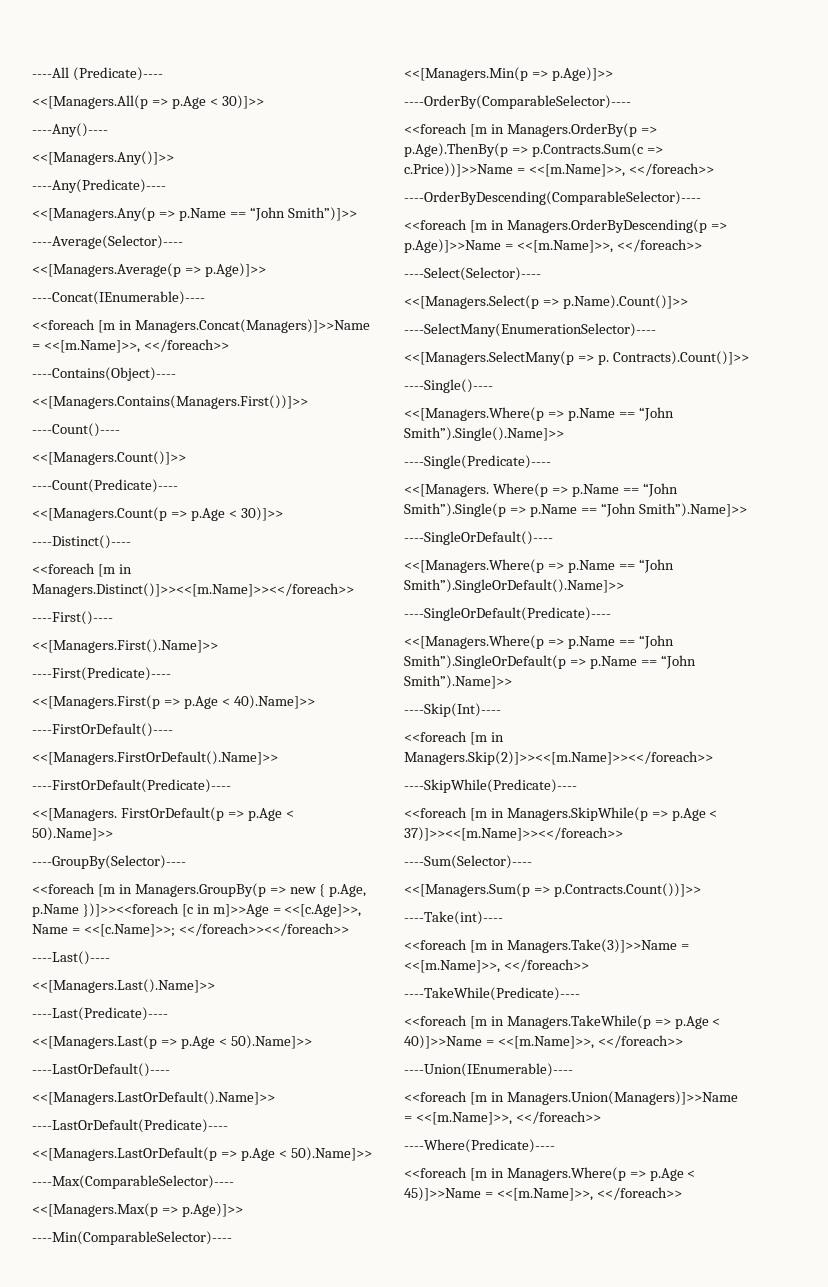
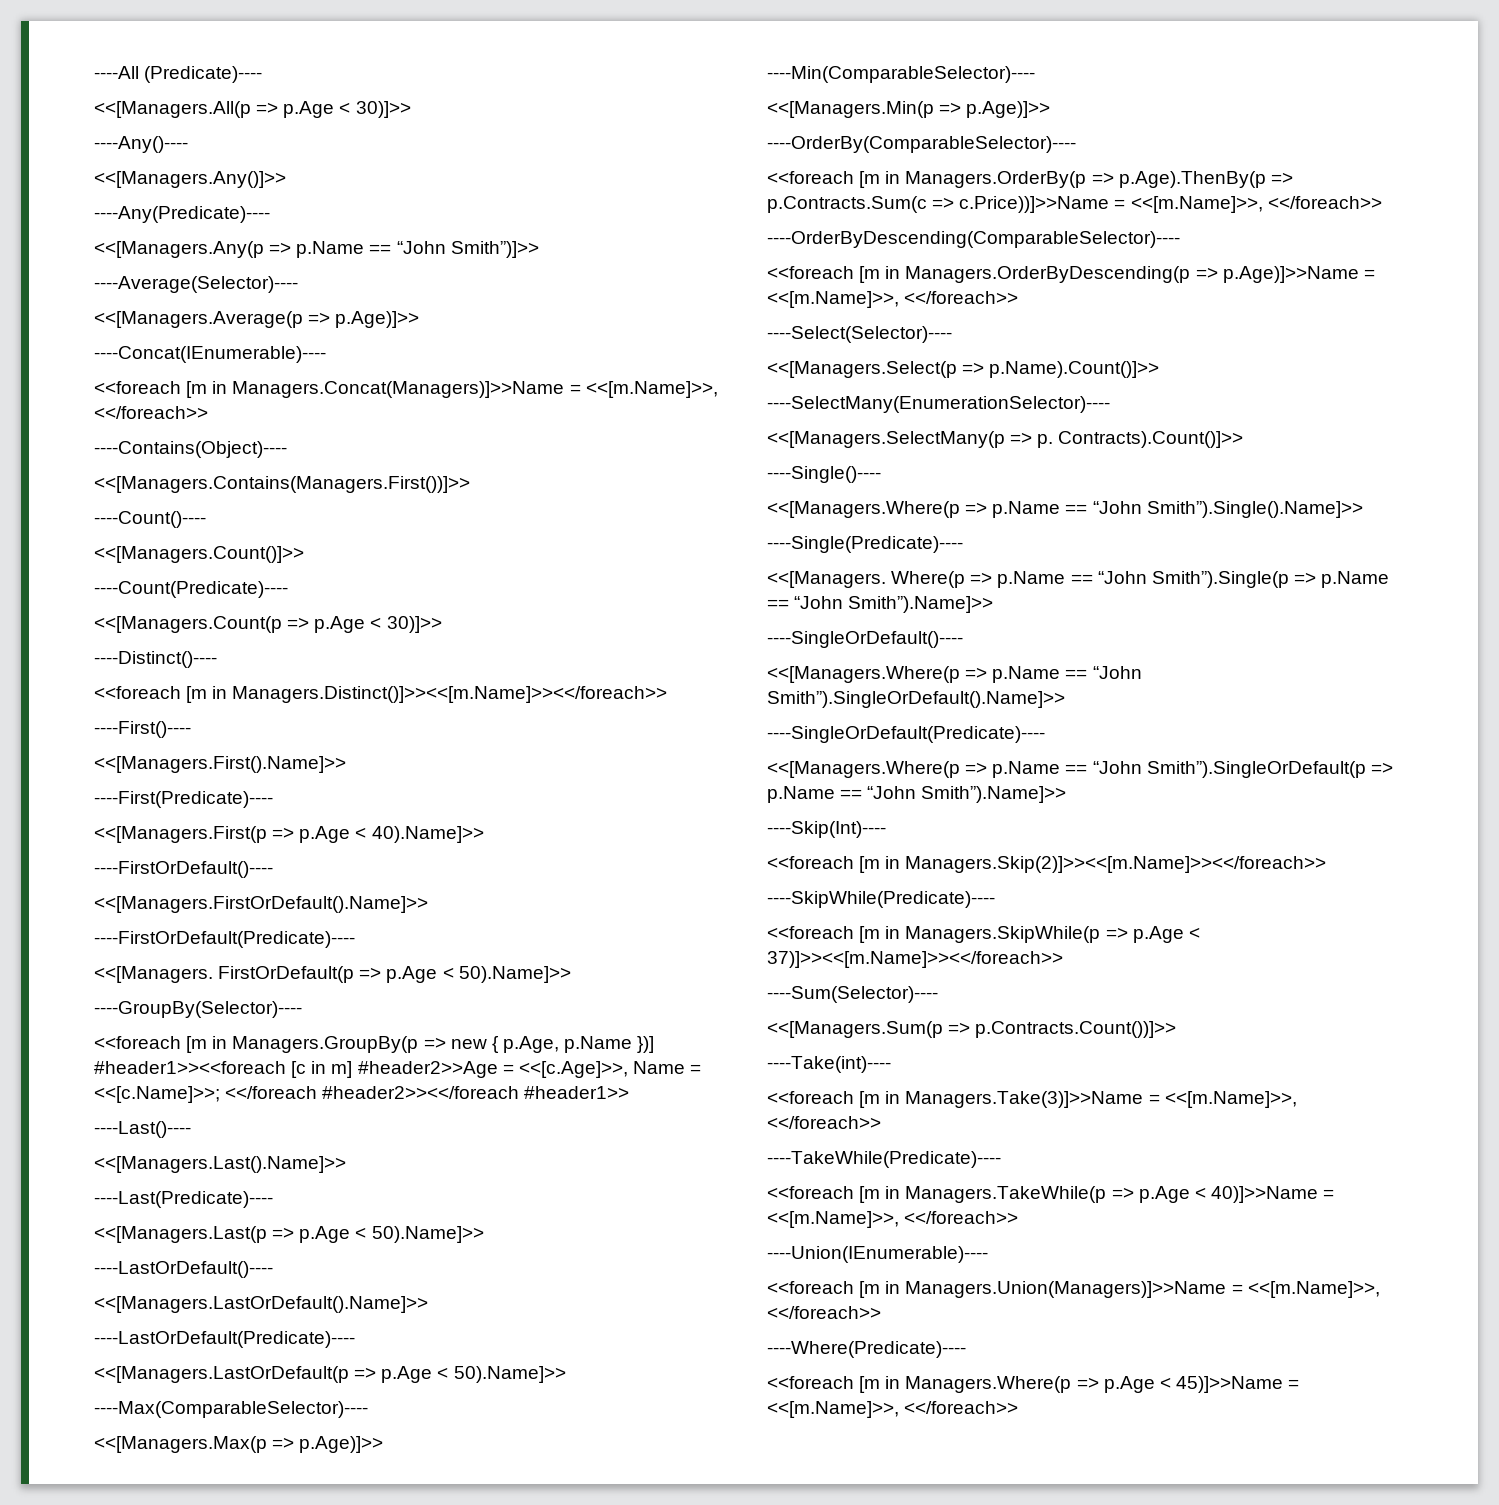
- <<foreach [m in Managers.GroupBy(p => new { p.Age, p.Name })]>><<foreach [c in m]>>Age = <<[c.Age]>>, Name = <<[c.Name]>>; <</foreach>><</foreach>>
+ <<foreach [m in Managers.GroupBy(p => new { p.Age, p.Name })] #header1>><<foreach [c in m] #header2>>Age = <<[c.Age]>>, Name = <<[c.Name]>>; <</foreach #header2>><</foreach #header1>>

